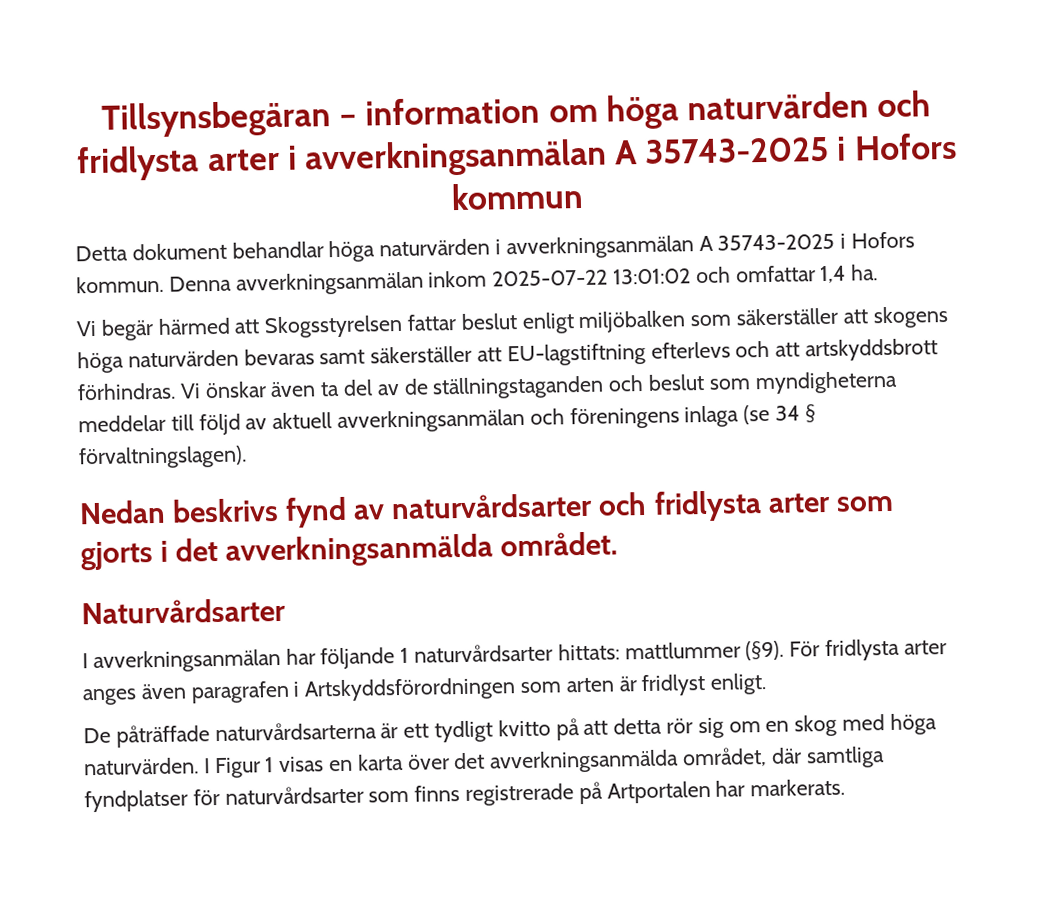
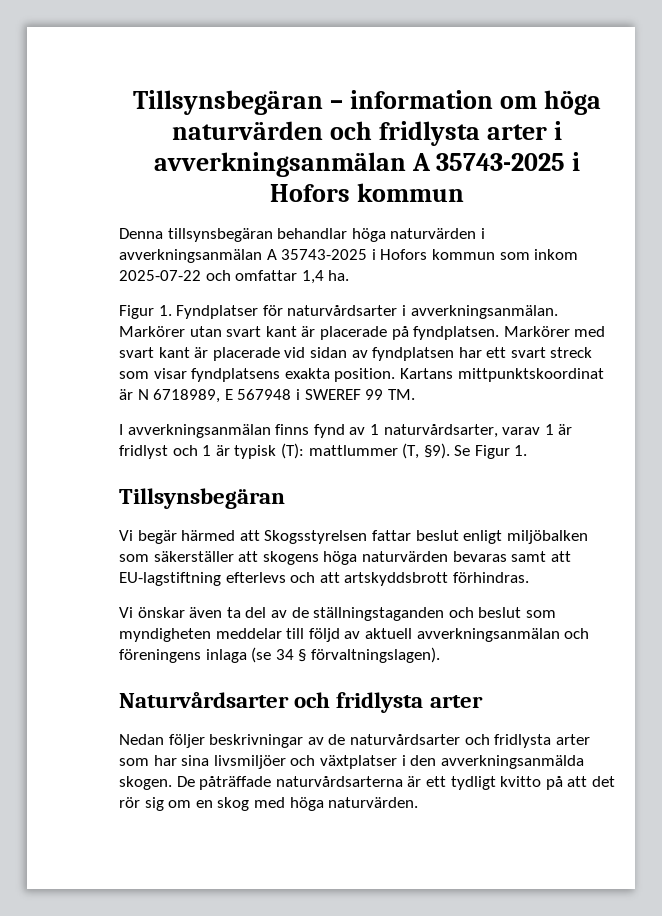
- Detta dokument behandlar höga naturvärden i avverkningsanmälan A 35743-2025 i Hofors kommun. Denna avverkningsanmälan inkom 2025-07-22 13:01:02 och omfattar 1,4 ha.
+ Denna tillsynsbegäran behandlar höga naturvärden i avverkningsanmälan A 35743-2025 i Hofors kommun som inkom 2025-07-22 och omfattar 1,4 ha.
+ Figur 1. Fyndplatser för naturvårdsarter i avverkningsanmälan. Markörer utan svart kant är placerade på fyndplatsen. Markörer med svart kant är placerade vid sidan av fyndplatsen har ett svart streck som visar fyndplatsens exakta position. Kartans mittpunktskoordinat är N 6718989, E 567948 i SWEREF 99 TM.
+ I avverkningsanmälan finns fynd av 1 naturvårdsarter, varav 1 är fridlyst och 1 är typisk (T): mattlummer (T, §9). Se Figur 1.
+ Tillsynsbegäran
- Vi begär härmed att Skogsstyrelsen fattar beslut enligt miljöbalken som säkerställer att skogens höga naturvärden bevaras samt säkerställer att EU-lagstiftning efterlevs och att artskyddsbrott förhindras. Vi önskar även ta del av de ställningstaganden och beslut som myndigheterna meddelar till följd av aktuell avverkningsanmälan och föreningens inlaga (se 34 § förvaltningslagen).
+ Vi begär härmed att Skogsstyrelsen fattar beslut enligt miljöbalken som säkerställer att skogens höga naturvärden bevaras samt att EU-lagstiftning efterlevs och att artskyddsbrott förhindras.
+ Vi önskar även ta del av de ställningstaganden och beslut som myndigheten meddelar till följd av aktuell avverkningsanmälan och föreningens inlaga (se 34 § förvaltningslagen).
- Nedan beskrivs fynd av naturvårdsarter och fridlysta arter som gjorts i det avverkningsanmälda området.
- Naturvårdsarter
- I avverkningsanmälan har följande 1 naturvårdsarter hittats: mattlummer (§9). För fridlysta arter anges även paragrafen i Artskyddsförordningen som arten är fridlyst enligt.
- De påträffade naturvårdsarterna är ett tydligt kvitto på att detta rör sig om en skog med höga naturvärden. I Figur 1 visas en karta över det avverkningsanmälda området, där samtliga fyndplatser för naturvårdsarter som finns registrerade på Artportalen har markerats.
+ Naturvårdsarter och fridlysta arter
+ Nedan följer beskrivningar av de naturvårdsarter och fridlysta arter som har sina livsmiljöer och växtplatser i den avverkningsanmälda skogen. De påträffade naturvårdsarterna är ett tydligt kvitto på att det rör sig om en skog med höga naturvärden.

